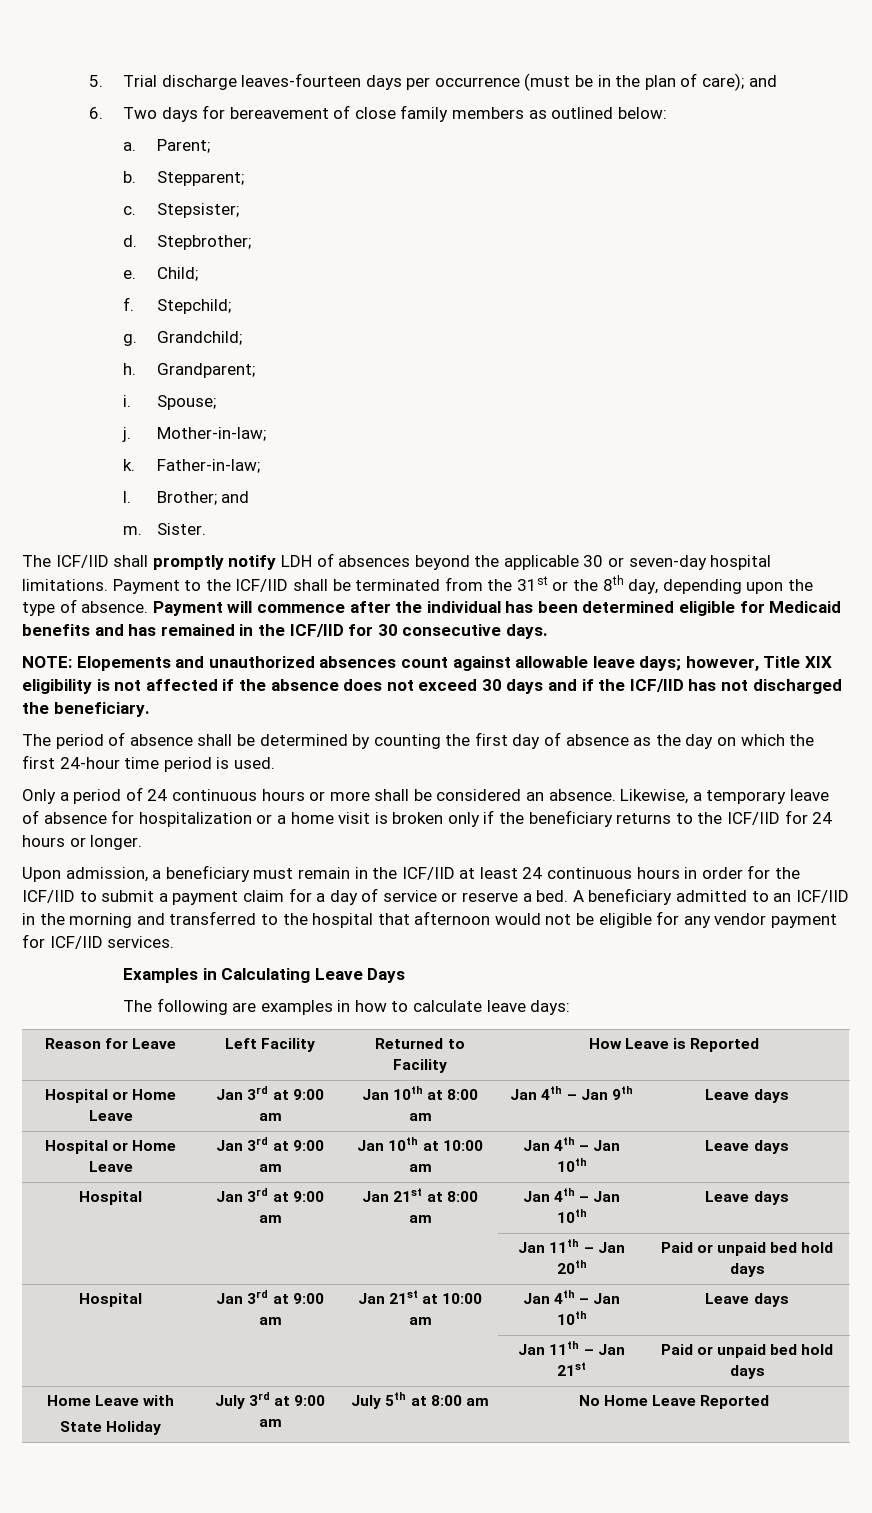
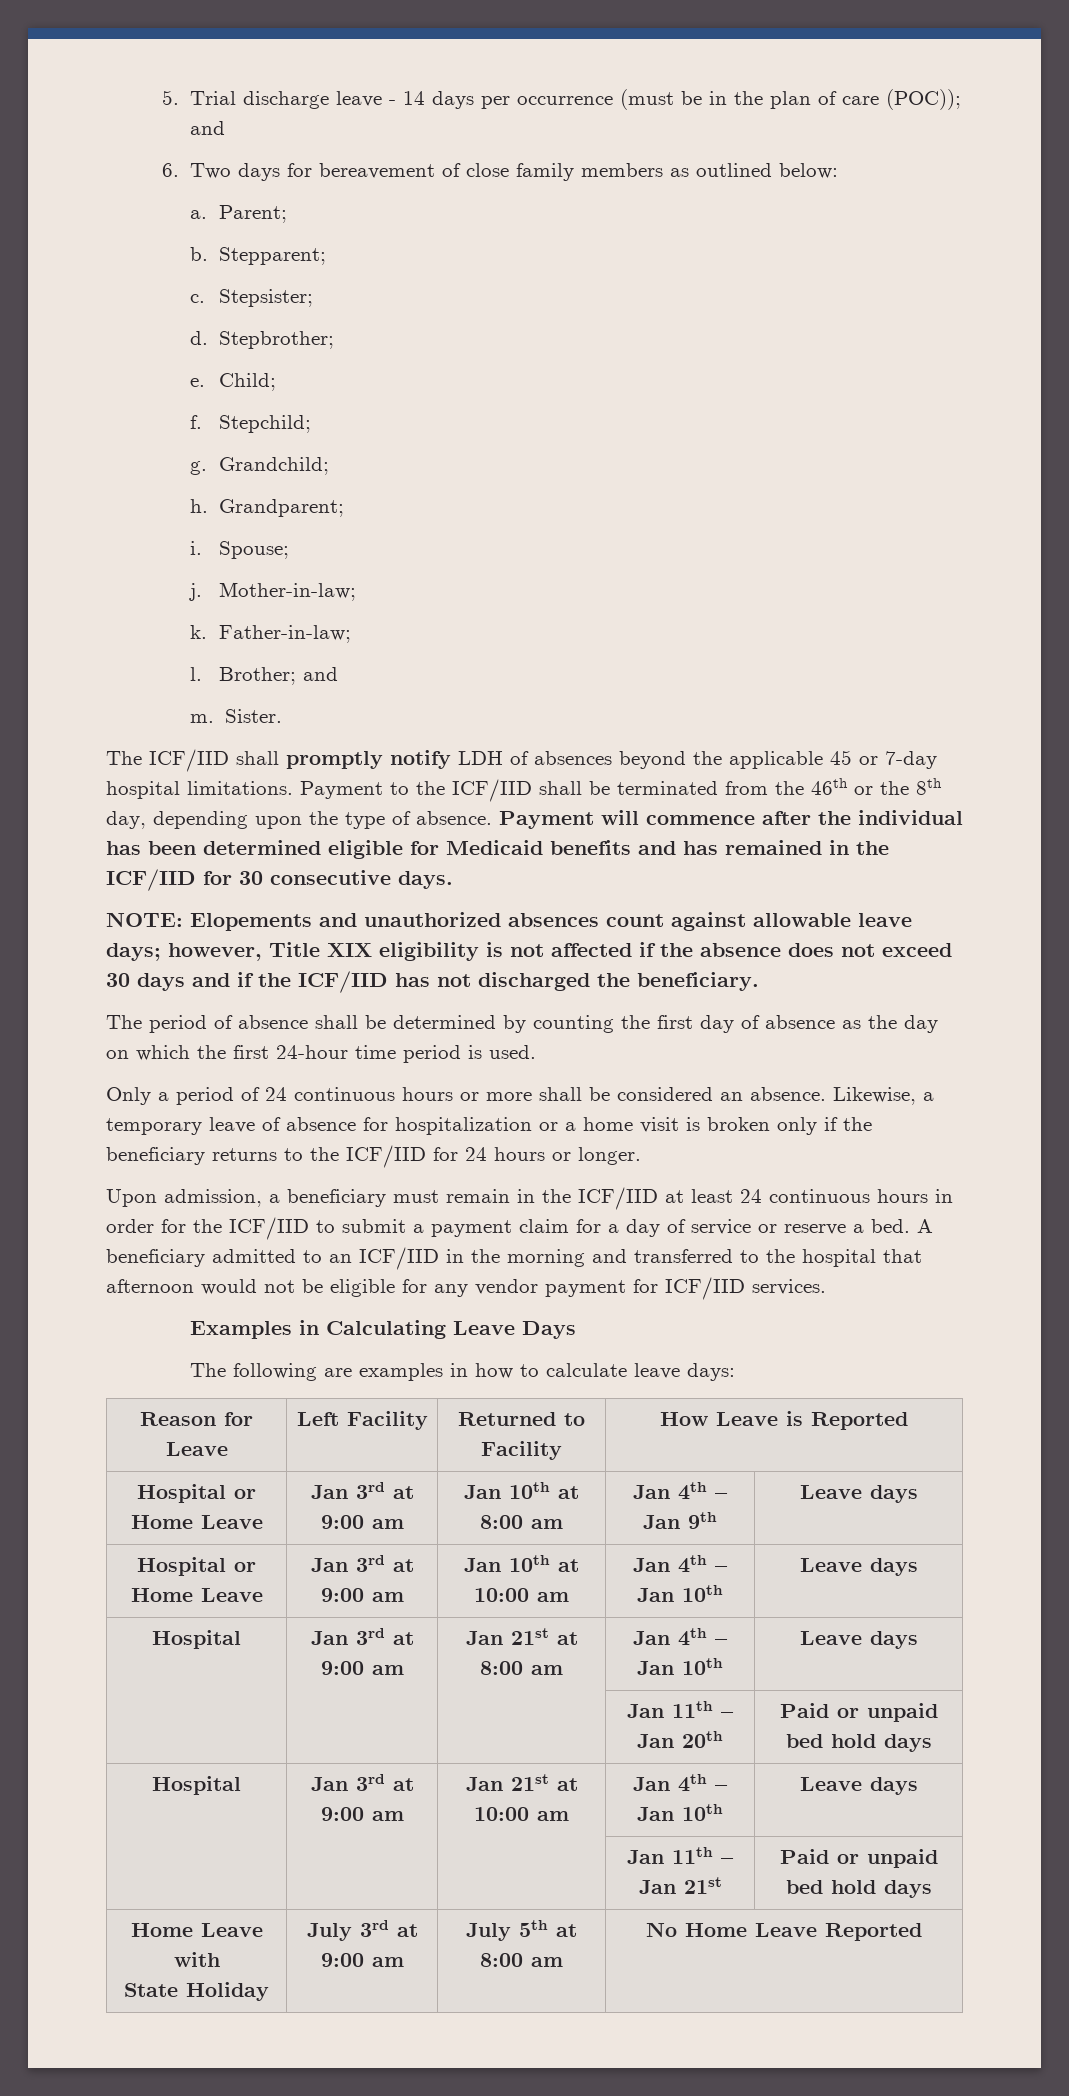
- 5. Trial discharge leaves-fourteen days per occurrence (must be in the plan of care); and
+ 5. Trial discharge leave - 14 days per occurrence (must be in the plan of care (POC)); and
- The ICF/IID shall promptly notify LDH of absences beyond the applicable 30 or seven-day hospital limitations.
+ The ICF/IID shall promptly notify LDH of absences beyond the applicable 45 or 7-day hospital limitations.
- Payment to the ICF/IID shall be terminated from the 31st or the 8th day, depending upon the type of absence.
+ Payment to the ICF/IID shall be terminated from the 46th or the 8th day, depending upon the type of absence.

